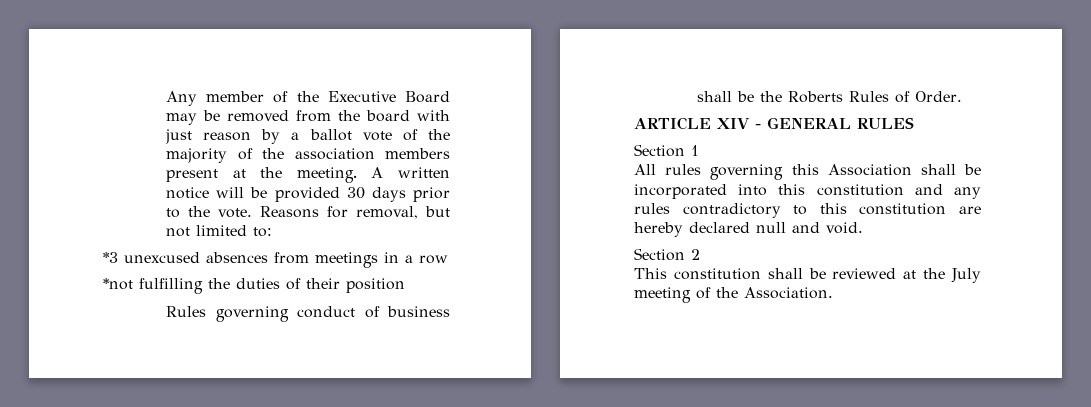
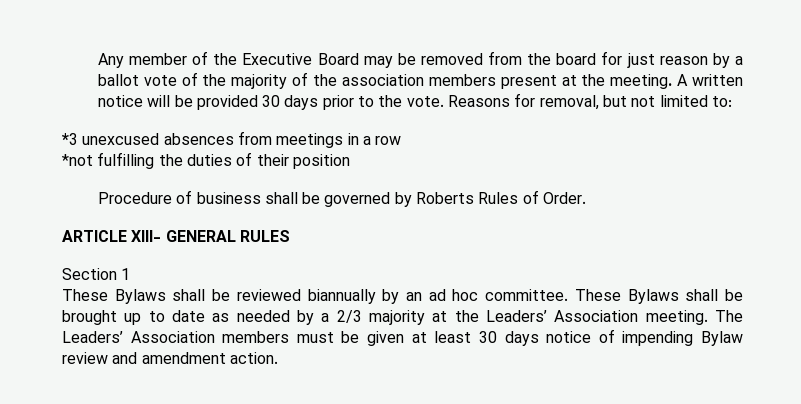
- Any member of the Executive Board may be removed from the board with just reason by a ballot vote of the majority of the association members present at the meeting.
+ Any member of the Executive Board may be removed from the board for just reason by a ballot vote of the majority of the association members present at the meeting.
- Rules governing conduct of business shall be the Roberts Rules of Order.
+ Procedure of business shall be governed by Roberts Rules of Order.
- ARTICLE XIV - GENERAL RULES
+ ARTICLE XIII- GENERAL RULES
- All rules governing this Association shall be incorporated into this constitution and any rules contradictory to this constitution are hereby declared null and void.
- Section 2
- This constitution shall be reviewed at the July meeting of the Association.
+ These Bylaws shall be reviewed biannually by an ad hoc committee. These Bylaws shall be brought up to date as needed by a 2/3 majority at the Leaders’ Association meeting. The Leaders’ Association members must be given at least 30 days notice of impending Bylaw review and amendment action.

